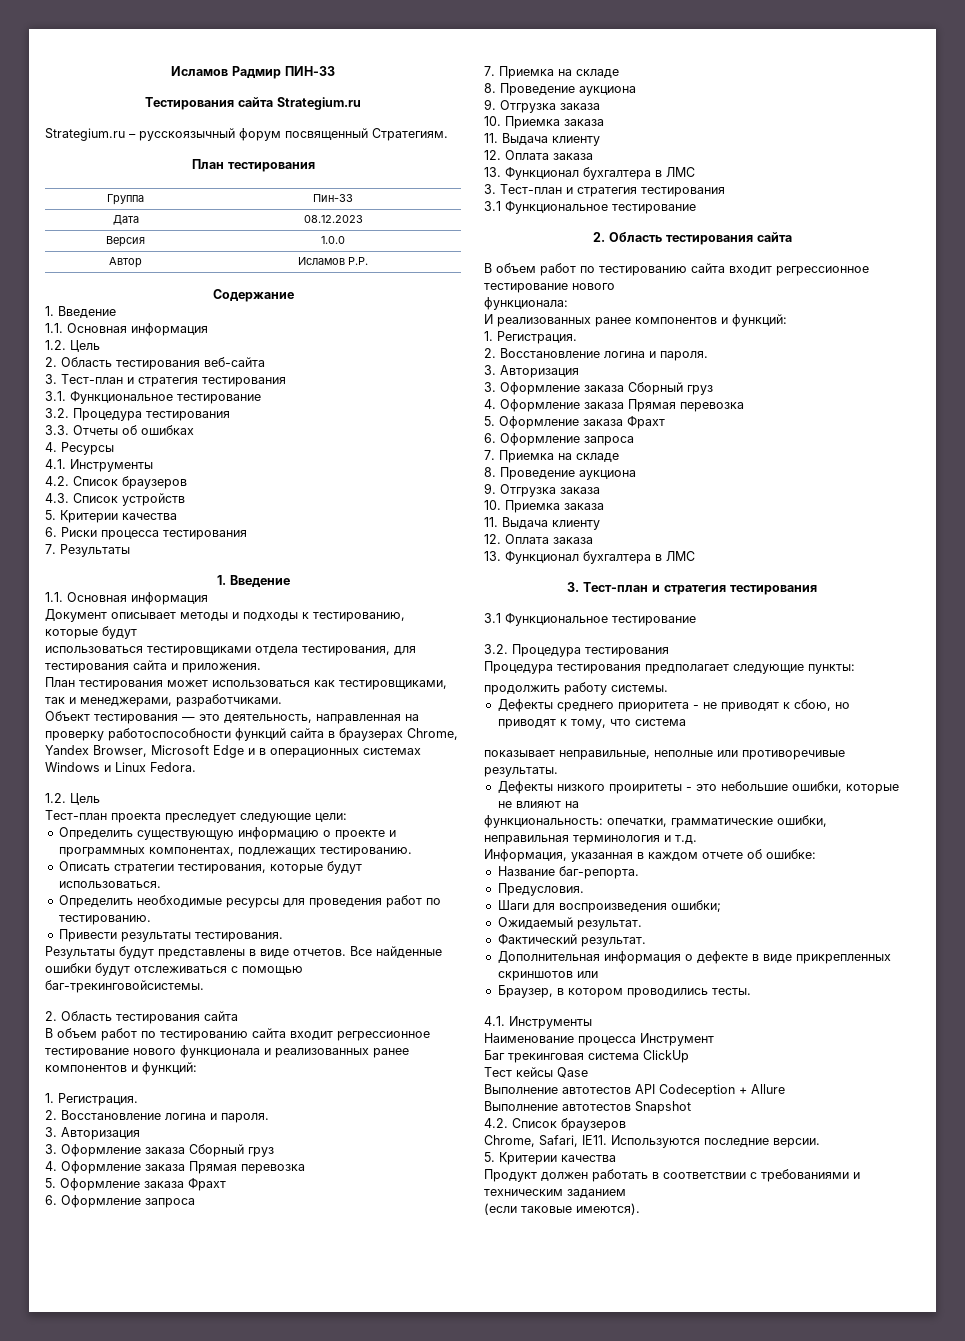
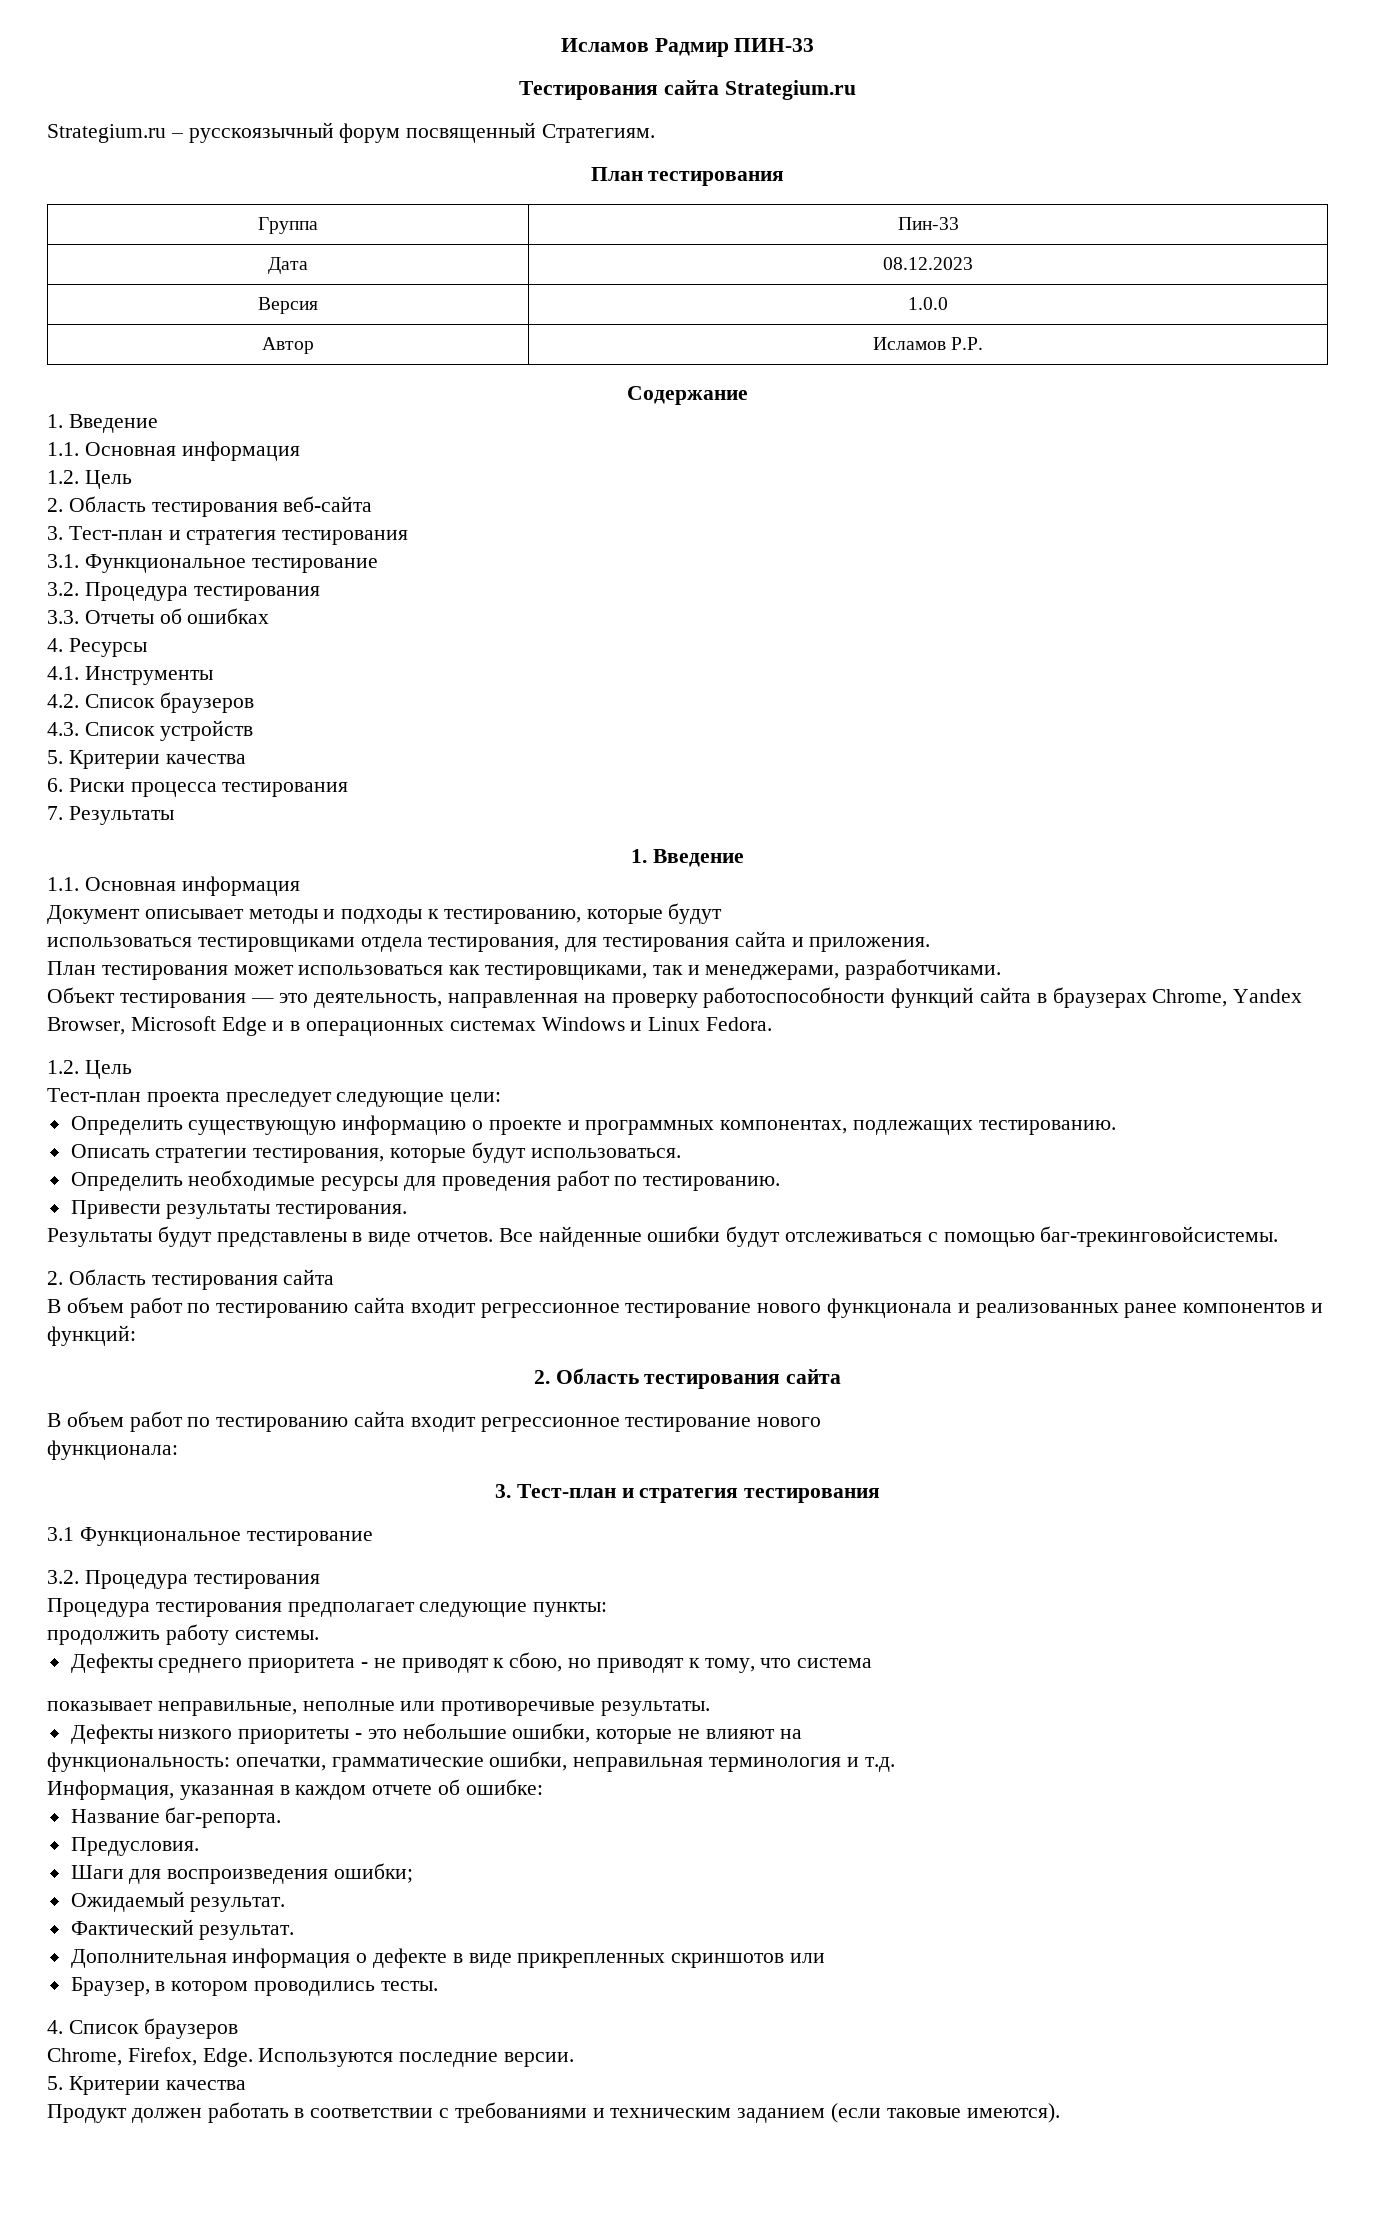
  В объем работ по тестированию сайта входит регрессионное тестирование нового функционала и реализованных ранее компонентов и функций:
- 1. Регистрация.
- 2. Восстановление логина и пароля.
- 3. Авторизация
- 3. Оформление заказа Сборный груз
- 4. Оформление заказа Прямая перевозка
- 5. Оформление заказа Фрахт
- 6. Оформление запроса
- 7. Приемка на складе
- 8. Проведение аукциона
- 9. Отгрузка заказа
- 10. Приемка заказа
- 11. Выдача клиенту
- 12. Оплата заказа
- 13. Функционал бухгалтера в ЛМС
- 3. Тест-план и стратегия тестирования
- 3.1 Функциональное тестирование
- И реализованных ранее компонентов и функций:
- 1. Регистрация.
- 2. Восстановление логина и пароля.
- 3. Авторизация
- 3. Оформление заказа Сборный груз
- 4. Оформление заказа Прямая перевозка
- 5. Оформление заказа Фрахт
- 6. Оформление запроса
- 7. Приемка на складе
- 8. Проведение аукциона
- 9. Отгрузка заказа
- 10. Приемка заказа
- 11. Выдача клиенту
- 12. Оплата заказа
- 13. Функционал бухгалтера в ЛМС
- Дефекты низкого проиритеты - это небольшие ошибки, которые не влияют на
+ Дефекты низкого приоритеты - это небольшие ошибки, которые не влияют на
  Браузер, в котором проводились тесты.
- 4.1. Инструменты
- Наименование процесса Инструмент
- Баг трекинговая система ClickUp
- Тест кейсы Qase
- Выполнение автотестов API Codeception + Allure
- Выполнение автотестов Snapshot
- 4.2. Список браузеров
+ 4. Список браузеров
- Chrome, Safari, IE11.
+ Chrome, Firefox, Edge.
- Продукт должен работать в соответствии с требованиями и техническим заданием
- (если таковые имеются).
+ Продукт должен работать в соответствии с требованиями и техническим заданием (если таковые имеются).

